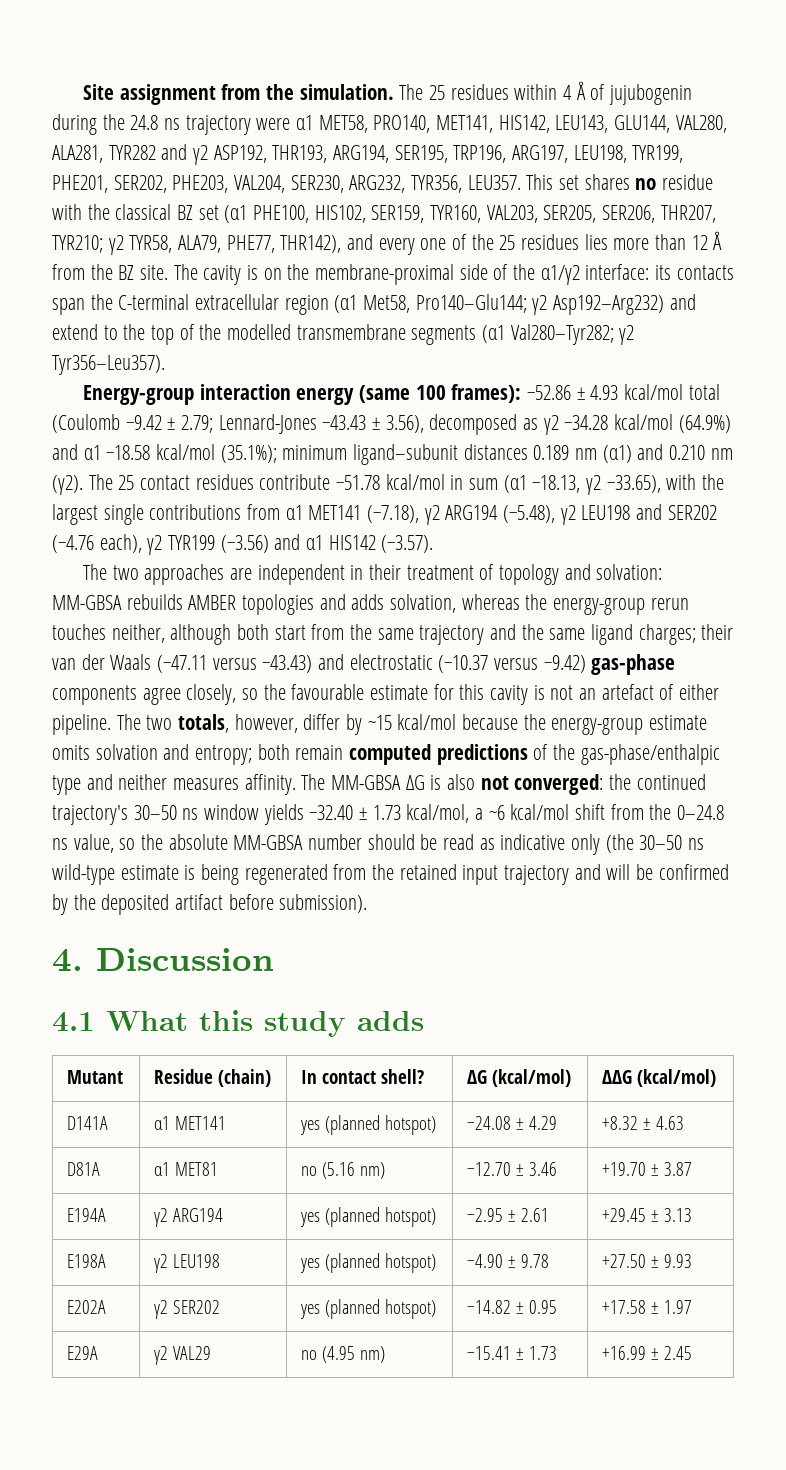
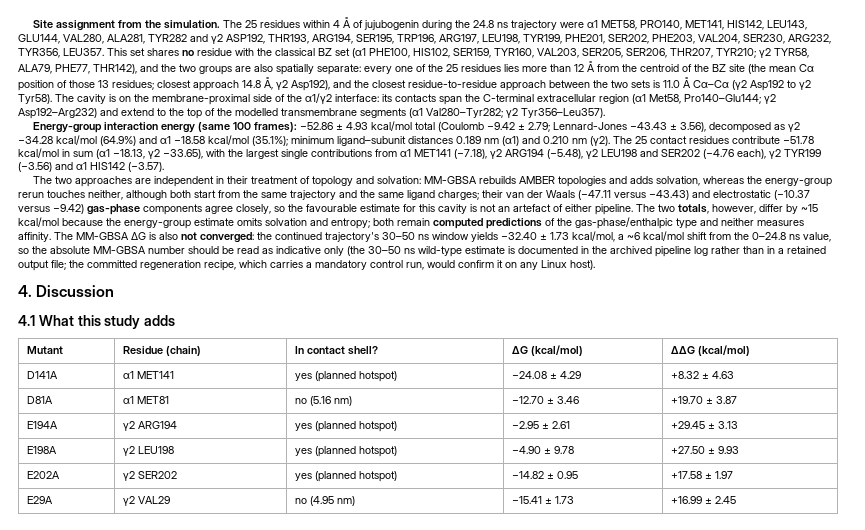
- This set shares no residue with the classical BZ set (α1 PHE100, HIS102, SER159, TYR160, VAL203, SER205, SER206, THR207, TYR210; γ2 TYR58, ALA79, PHE77, THR142), and every one of the 25 residues lies more than 12 Å from the BZ site.
+ This set shares no residue with the classical BZ set (α1 PHE100, HIS102, SER159, TYR160, VAL203, SER205, SER206, THR207, TYR210; γ2 TYR58, ALA79, PHE77, THR142), and the two groups are also spatially separate: every one of the 25 residues lies more than 12 Å from the centroid of the BZ site (the mean Cα position of those 13 residues; closest approach 14.8 Å, γ2 Asp192), and the closest residue-to-residue approach between the two sets is 11.0 Å Cα–Cα (γ2 Asp192 to γ2 Tyr58).
- The MM-GBSA ΔG is also not converged: the continued trajectory's 30–50 ns window yields −32.40 ± 1.73 kcal/mol, a ~6 kcal/mol shift from the 0–24.8 ns value, so the absolute MM-GBSA number should be read as indicative only (the 30–50 ns wild-type estimate is being regenerated from the retained input trajectory and will be confirmed by the deposited artifact before submission).
+ The MM-GBSA ΔG is also not converged: the continued trajectory's 30–50 ns window yields −32.40 ± 1.73 kcal/mol, a ~6 kcal/mol shift from the 0–24.8 ns value, so the absolute MM-GBSA number should be read as indicative only (the 30–50 ns wild-type estimate is documented in the archived pipeline log rather than in a retained output file; the committed regeneration recipe, which carries a mandatory control run, would confirm it on any Linux host).

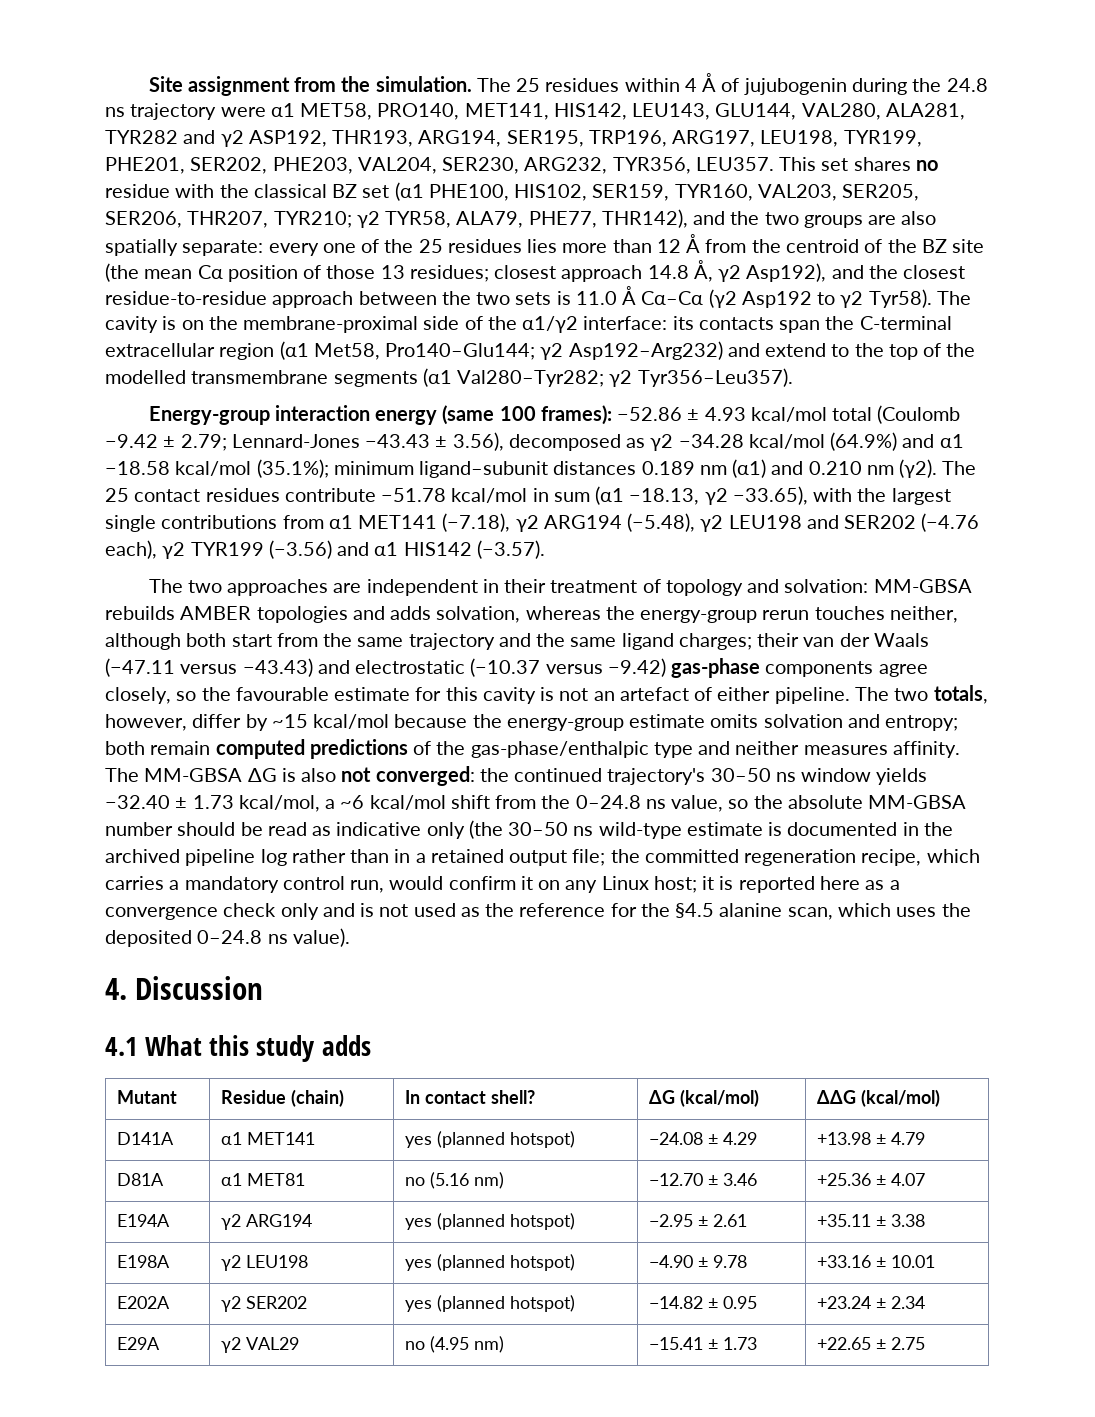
- the committed regeneration recipe, which carries a mandatory control run, would confirm it on any Linux host).
+ the committed regeneration recipe, which carries a mandatory control run, would confirm it on any Linux host; it is reported here as a convergence check only and is not used as the reference for the §4.5 alanine scan, which uses the deposited 0–24.8 ns value).
- D141A | α1 MET141 | yes (planned hotspot) | −24.08 ± 4.29 | +8.32 ± 4.63
+ D141A | α1 MET141 | yes (planned hotspot) | −24.08 ± 4.29 | +13.98 ± 4.79
- D81A | α1 MET81 | no (5.16 nm) | −12.70 ± 3.46 | +19.70 ± 3.87
+ D81A | α1 MET81 | no (5.16 nm) | −12.70 ± 3.46 | +25.36 ± 4.07
- E194A | γ2 ARG194 | yes (planned hotspot) | −2.95 ± 2.61 | +29.45 ± 3.13
+ E194A | γ2 ARG194 | yes (planned hotspot) | −2.95 ± 2.61 | +35.11 ± 3.38
- E198A | γ2 LEU198 | yes (planned hotspot) | −4.90 ± 9.78 | +27.50 ± 9.93
+ E198A | γ2 LEU198 | yes (planned hotspot) | −4.90 ± 9.78 | +33.16 ± 10.01
- E202A | γ2 SER202 | yes (planned hotspot) | −14.82 ± 0.95 | +17.58 ± 1.97
+ E202A | γ2 SER202 | yes (planned hotspot) | −14.82 ± 0.95 | +23.24 ± 2.34
- E29A | γ2 VAL29 | no (4.95 nm) | −15.41 ± 1.73 | +16.99 ± 2.45
+ E29A | γ2 VAL29 | no (4.95 nm) | −15.41 ± 1.73 | +22.65 ± 2.75

